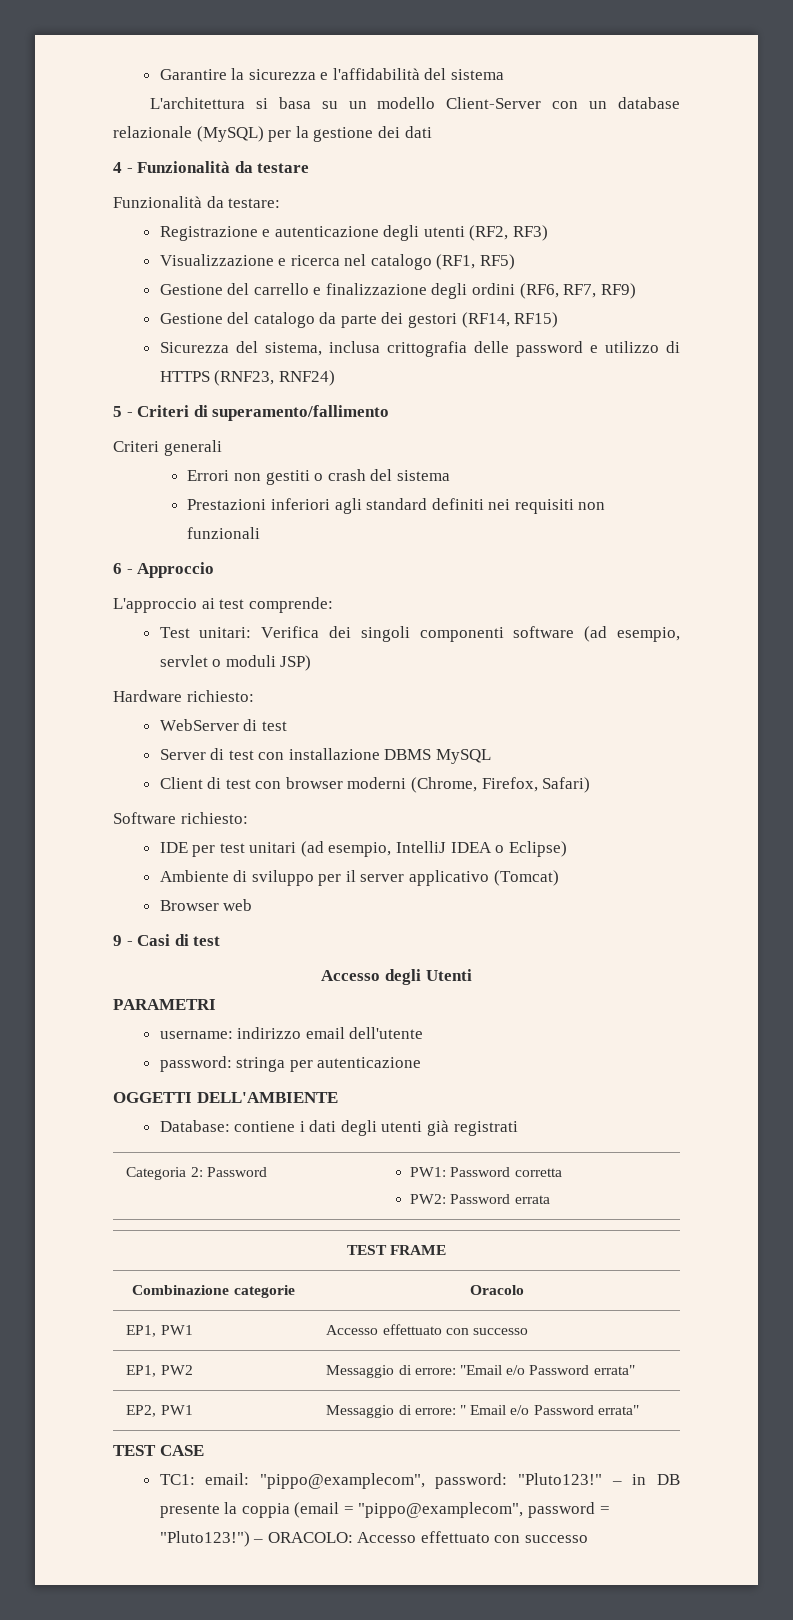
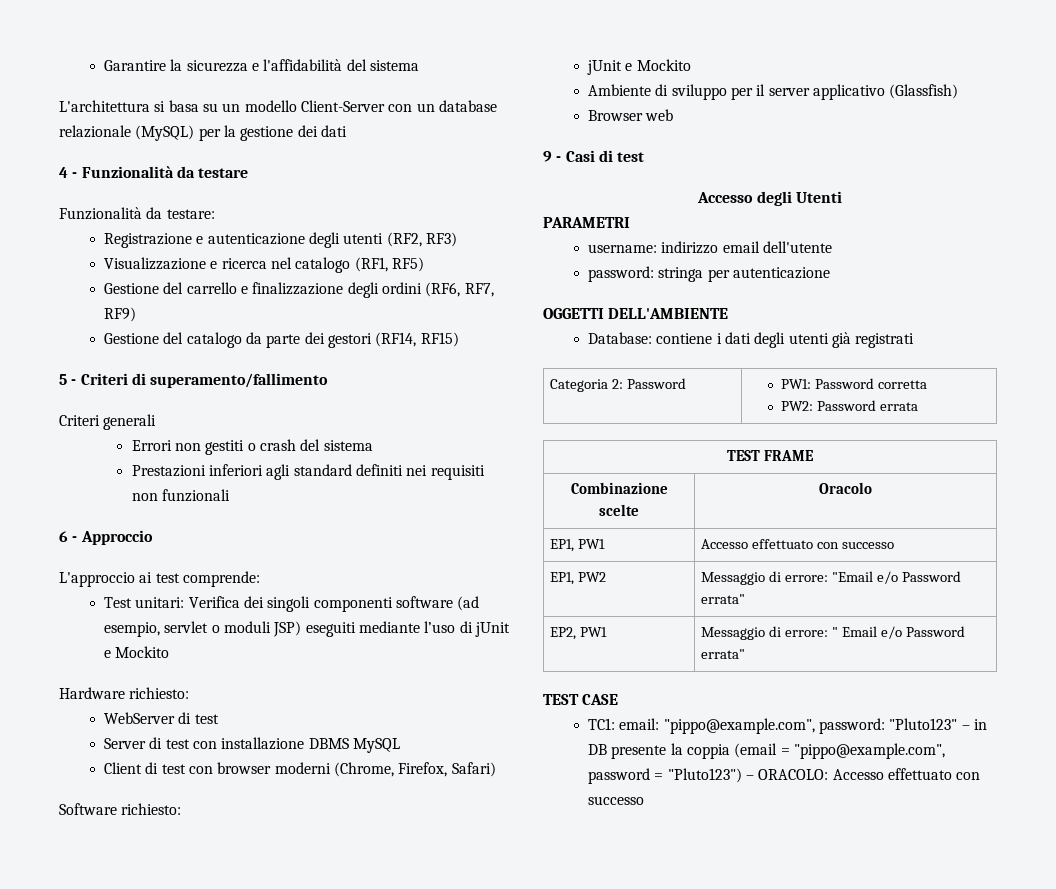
- Sicurezza del sistema, inclusa crittografia delle password e utilizzo di HTTPS (RNF23, RNF24)
- Test unitari: Verifica dei singoli componenti software (ad esempio, servlet o moduli JSP)
+ Test unitari: Verifica dei singoli componenti software (ad esempio, servlet o moduli JSP) eseguiti mediante l’uso di jUnit e Mockito
  Software richiesto:
- IDE per test unitari (ad esempio, IntelliJ IDEA o Eclipse)
+ jUnit e Mockito
- Ambiente di sviluppo per il server applicativo (Tomcat)
+ Ambiente di sviluppo per il server applicativo (Glassfish)
- Combinazione categorie | Oracolo
+ Combinazione scelte | Oracolo
- TC1: email: "pippo@examplecom", password: "Pluto123!" – in DB presente la coppia (email = "pippo@examplecom", password = "Pluto123!") – ORACOLO: Accesso effettuato con successo
+ TC1: email: "pippo@example.com", password: "Pluto123" – in DB presente la coppia (email = "pippo@example.com", password = "Pluto123") – ORACOLO: Accesso effettuato con successo

